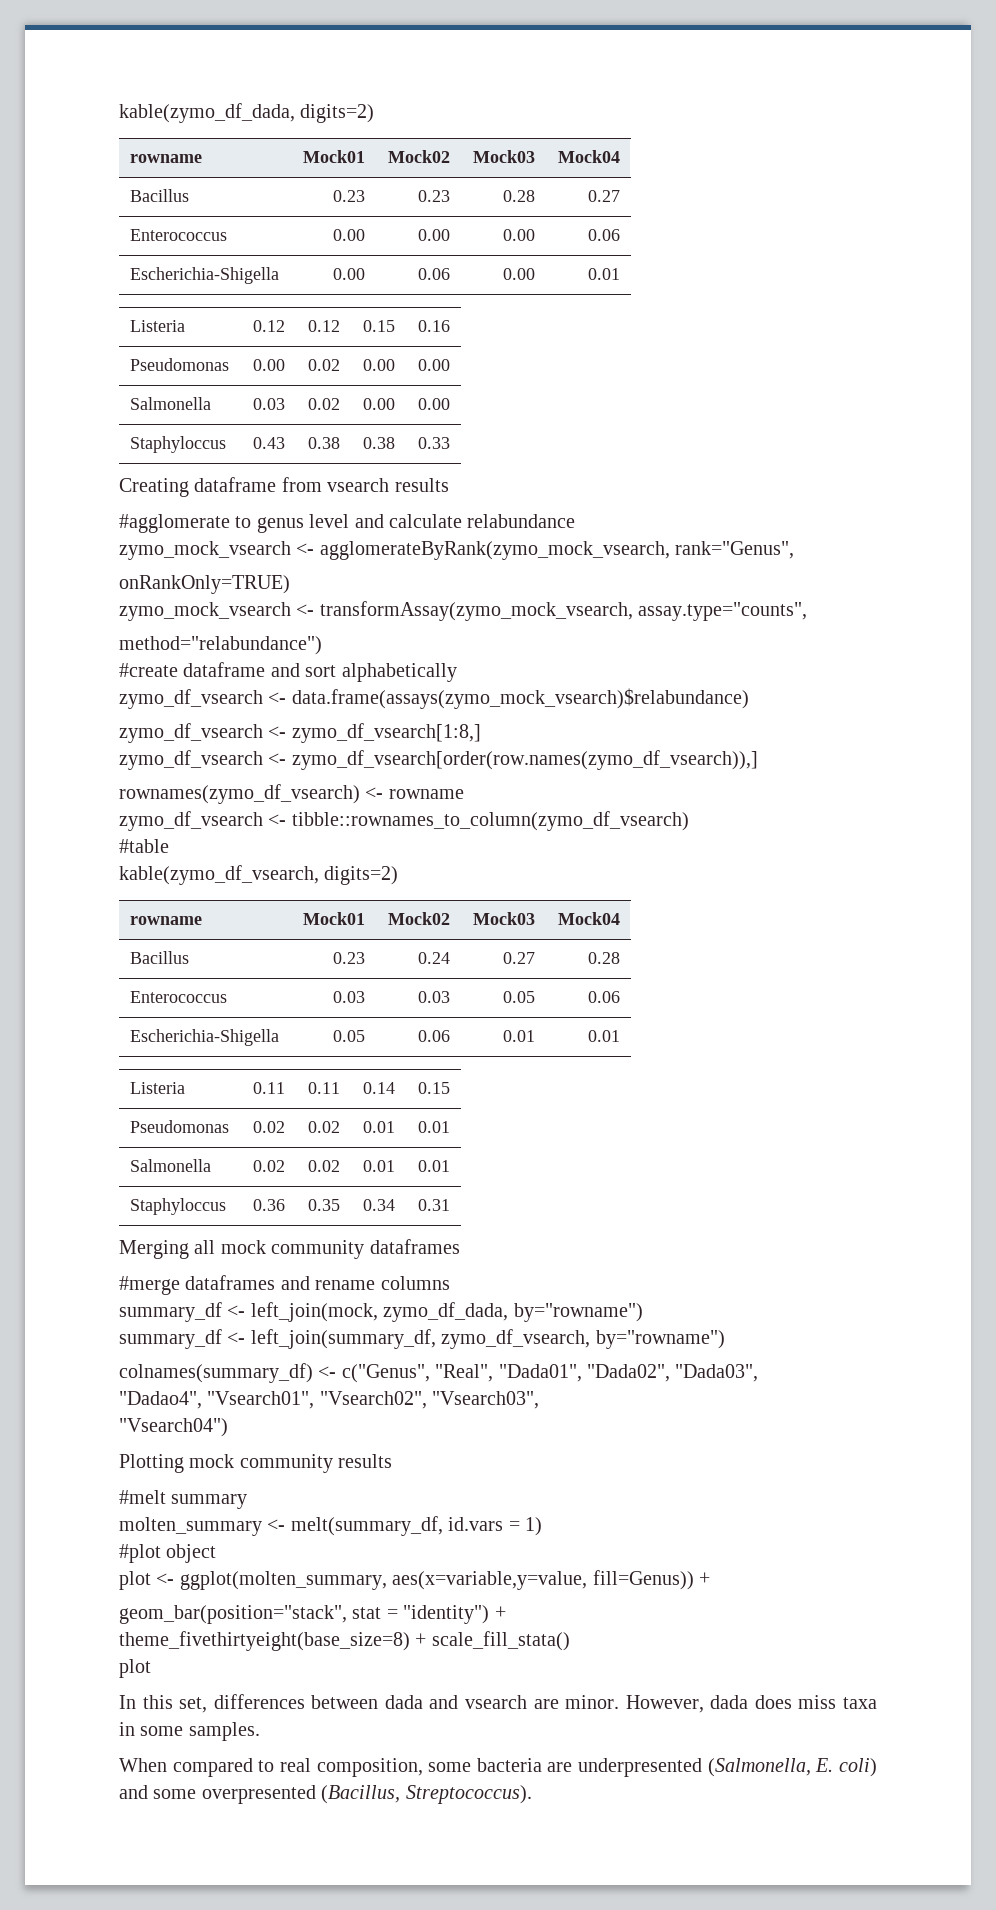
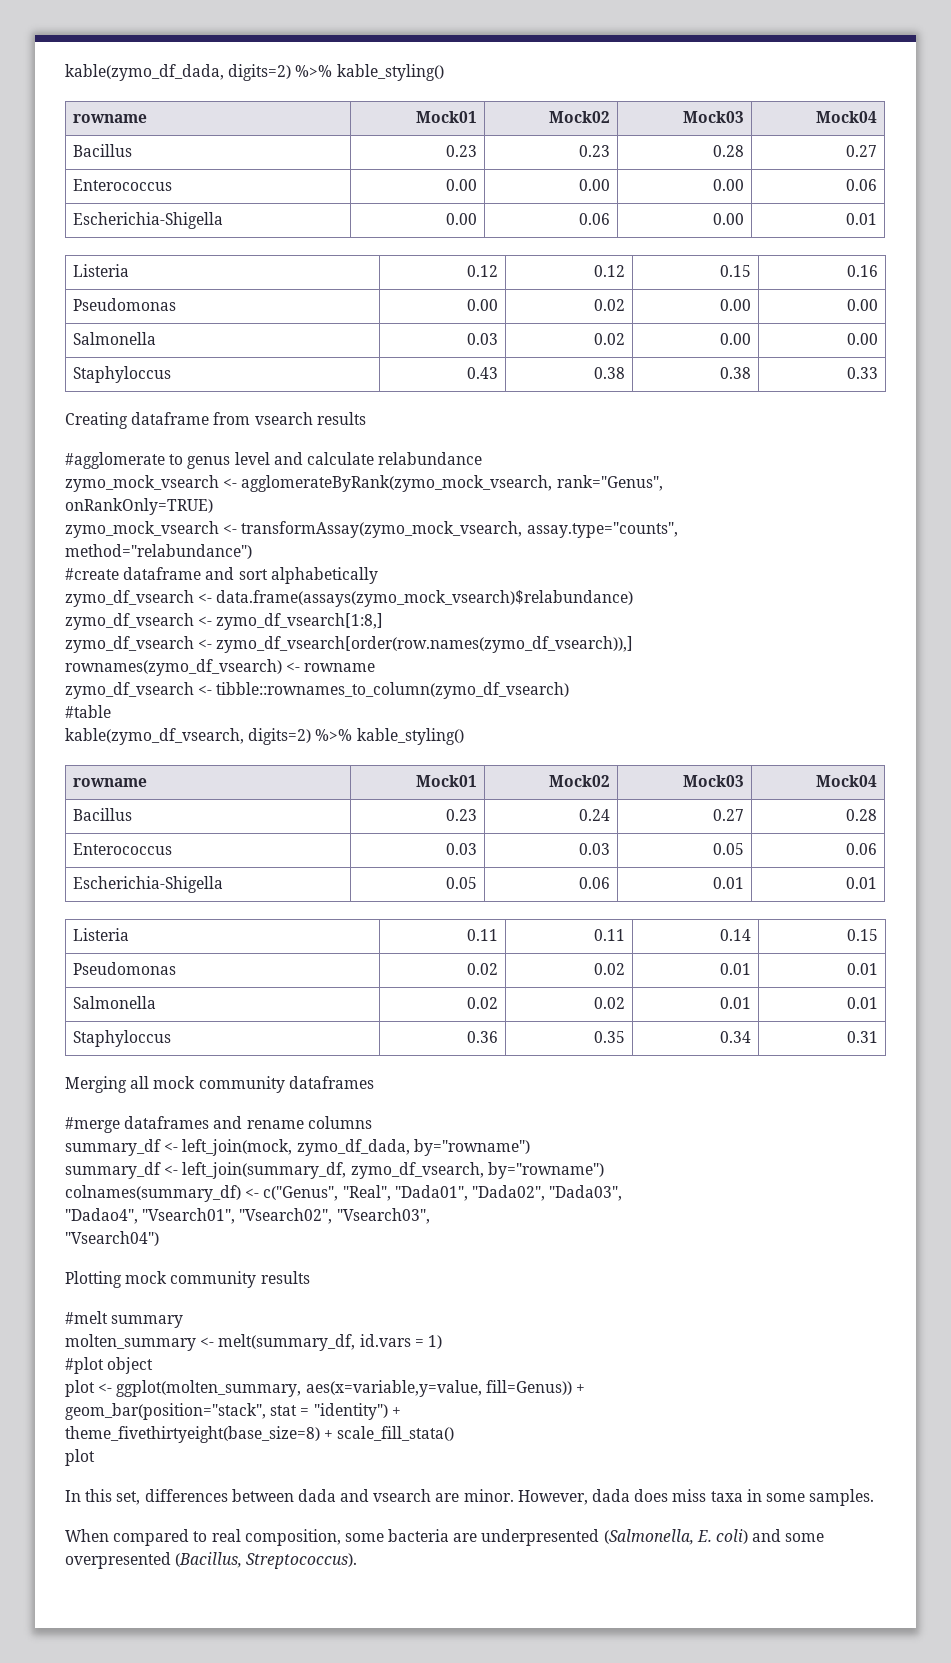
- kable(zymo_df_dada, digits=2)
+ kable(zymo_df_dada, digits=2) %>% kable_styling()
- kable(zymo_df_vsearch, digits=2)
+ kable(zymo_df_vsearch, digits=2) %>% kable_styling()

